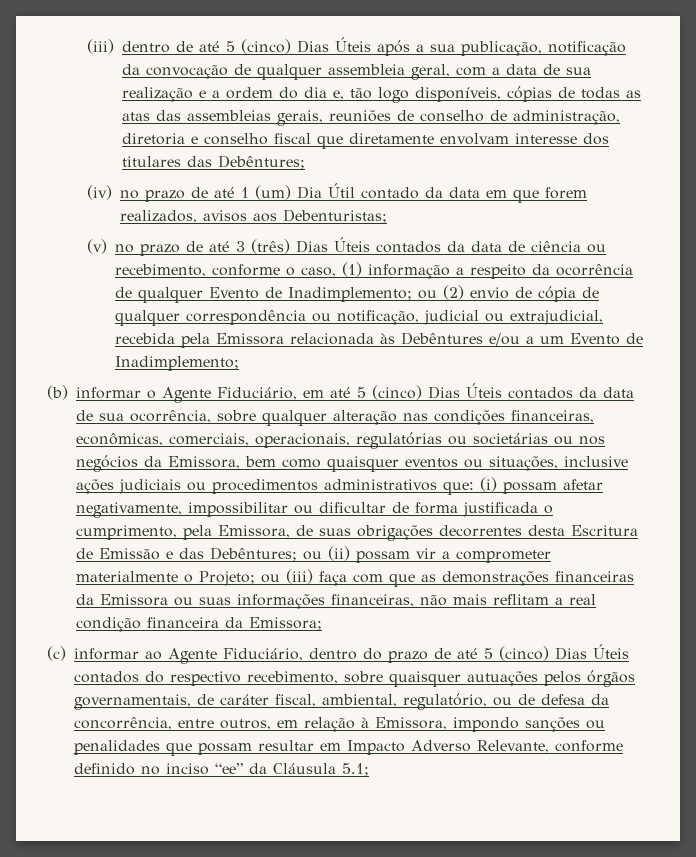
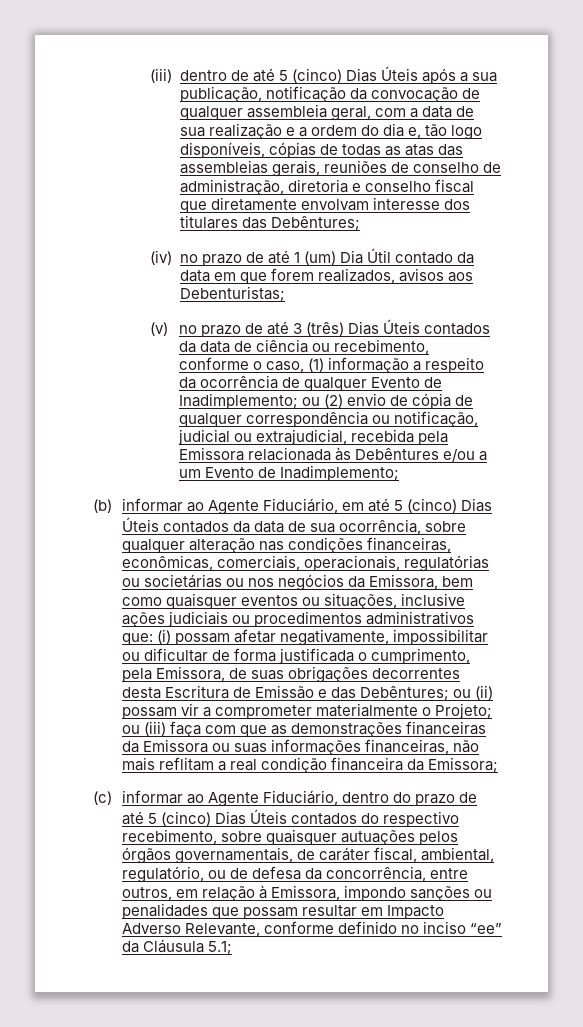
- (b) informar o Agente Fiduciário, em até 5 (cinco) Dias Úteis contados da data de sua ocorrência, sobre qualquer alteração nas condições financeiras, econômicas, comerciais, operacionais, regulatórias ou societárias ou nos negócios da Emissora, bem como quaisquer eventos ou situações, inclusive ações judiciais ou procedimentos administrativos que:
+ (b) informar ao Agente Fiduciário, em até 5 (cinco) Dias Úteis contados da data de sua ocorrência, sobre qualquer alteração nas condições financeiras, econômicas, comerciais, operacionais, regulatórias ou societárias ou nos negócios da Emissora, bem como quaisquer eventos ou situações, inclusive ações judiciais ou procedimentos administrativos que:

